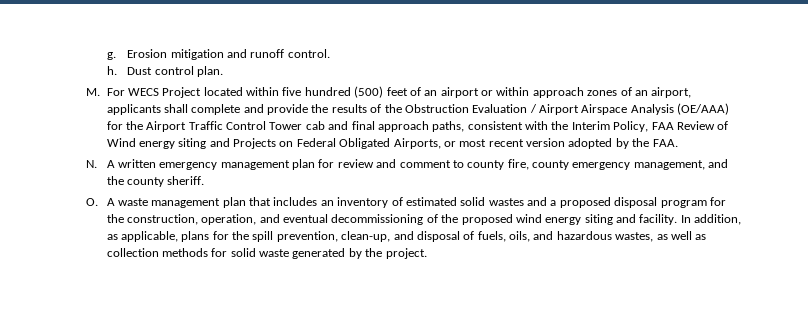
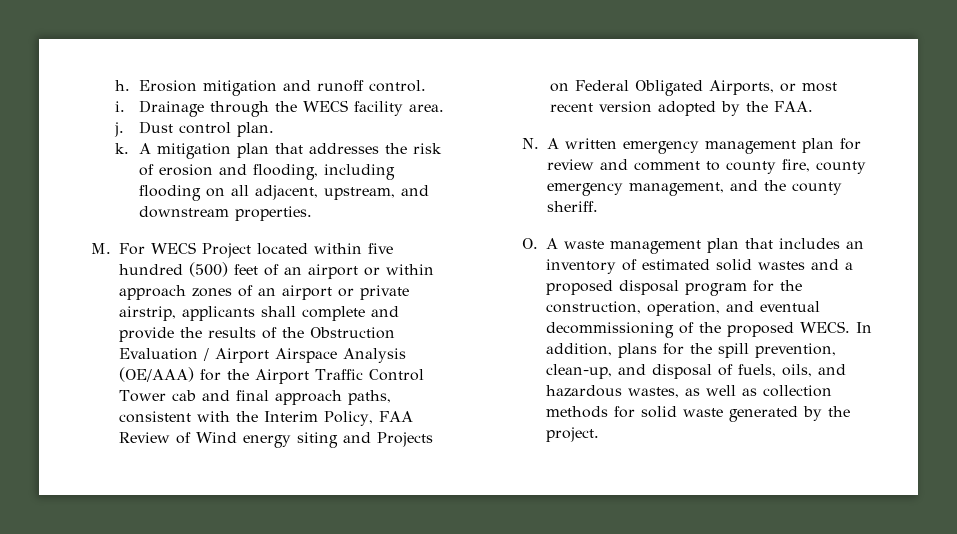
- g.
+ h.
- h. Dust control plan.
+ i. Drainage through the WECS facility area.
+ j. Dust control plan.
+ k. A mitigation plan that addresses the risk of erosion and flooding, including flooding on all adjacent, upstream, and downstream properties.
- M. For WECS Project located within five hundred (500) feet of an airport or within approach zones of an airport, applicants shall complete and provide the results of the Obstruction Evaluation / Airport Airspace Analysis (OE/AAA) for the Airport Traffic Control Tower cab and final approach paths, consistent with the Interim Policy, FAA Review of Wind energy siting and Projects on Federal Obligated Airports, or most recent version adopted by the FAA.
+ M. For WECS Project located within five hundred (500) feet of an airport or within approach zones of an airport or private airstrip, applicants shall complete and provide the results of the Obstruction Evaluation / Airport Airspace Analysis (OE/AAA) for the Airport Traffic Control Tower cab and final approach paths, consistent with the Interim Policy, FAA Review of Wind energy siting and Projects on Federal Obligated Airports, or most recent version adopted by the FAA.
- O. A waste management plan that includes an inventory of estimated solid wastes and a proposed disposal program for the construction, operation, and eventual decommissioning of the proposed wind energy siting and facility. In addition, as applicable, plans for the spill prevention, clean-up, and disposal of fuels, oils, and hazardous wastes, as well as collection methods for solid waste generated by the project.
+ O. A waste management plan that includes an inventory of estimated solid wastes and a proposed disposal program for the construction, operation, and eventual decommissioning of the proposed WECS. In addition, plans for the spill prevention, clean-up, and disposal of fuels, oils, and hazardous wastes, as well as collection methods for solid waste generated by the project.

